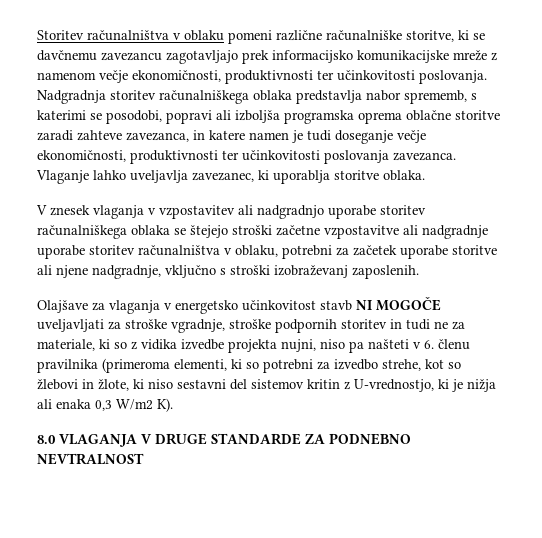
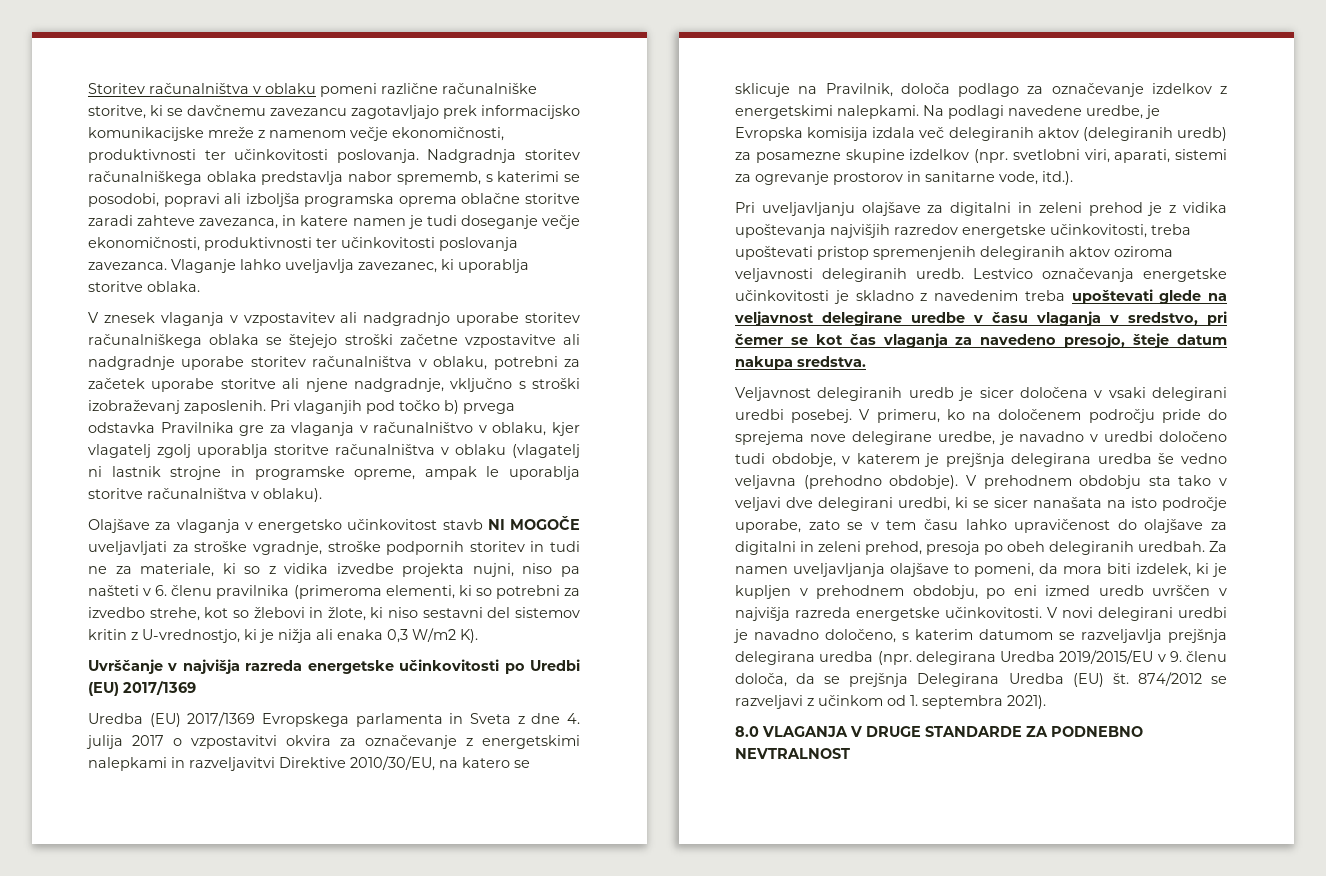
+ Pri vlaganjih pod točko b) prvega odstavka Pravilnika gre za vlaganja v računalništvo v oblaku, kjer vlagatelj zgolj uporablja storitve računalništva v oblaku (vlagatelj ni lastnik strojne in programske opreme, ampak le uporablja storitve računalništva v oblaku).
+ Uvrščanje v najvišja razreda energetske učinkovitosti po Uredbi (EU) 2017/1369
+ Uredba (EU) 2017/1369 Evropskega parlamenta in Sveta z dne 4. julija 2017 o vzpostavitvi okvira za označevanje z energetskimi nalepkami in razveljavitvi Direktive 2010/30/EU, na katero se sklicuje na Pravilnik, določa podlago za označevanje izdelkov z energetskimi nalepkami. Na podlagi navedene uredbe, je Evropska komisija izdala več delegiranih aktov (delegiranih uredb) za posamezne skupine izdelkov (npr. svetlobni viri, aparati, sistemi za ogrevanje prostorov in sanitarne vode, itd.).
+ Pri uveljavljanju olajšave za digitalni in zeleni prehod je z vidika upoštevanja najvišjih razredov energetske učinkovitosti, treba upoštevati pristop spremenjenih delegiranih aktov oziroma veljavnosti delegiranih uredb. Lestvico označevanja energetske učinkovitosti je skladno z navedenim treba upoštevati glede na veljavnost delegirane uredbe v času vlaganja v sredstvo, pri čemer se kot čas vlaganja za navedeno presojo, šteje datum nakupa sredstva.
+ Veljavnost delegiranih uredb je sicer določena v vsaki delegirani uredbi posebej. V primeru, ko na določenem področju pride do sprejema nove delegirane uredbe, je navadno v uredbi določeno tudi obdobje, v katerem je prejšnja delegirana uredba še vedno veljavna (prehodno obdobje). V prehodnem obdobju sta tako v veljavi dve delegirani uredbi, ki se sicer nanašata na isto področje uporabe, zato se v tem času lahko upravičenost do olajšave za digitalni in zeleni prehod, presoja po obeh delegiranih uredbah. Za namen uveljavljanja olajšave to pomeni, da mora biti izdelek, ki je kupljen v prehodnem obdobju, po eni izmed uredb uvrščen v najvišja razreda energetske učinkovitosti. V novi delegirani uredbi je navadno določeno, s katerim datumom se razveljavlja prejšnja delegirana uredba (npr. delegirana Uredba 2019/2015/EU v 9. členu določa, da se prejšnja Delegirana Uredba (EU) št. 874/2012 se razveljavi z učinkom od 1. septembra 2021).

